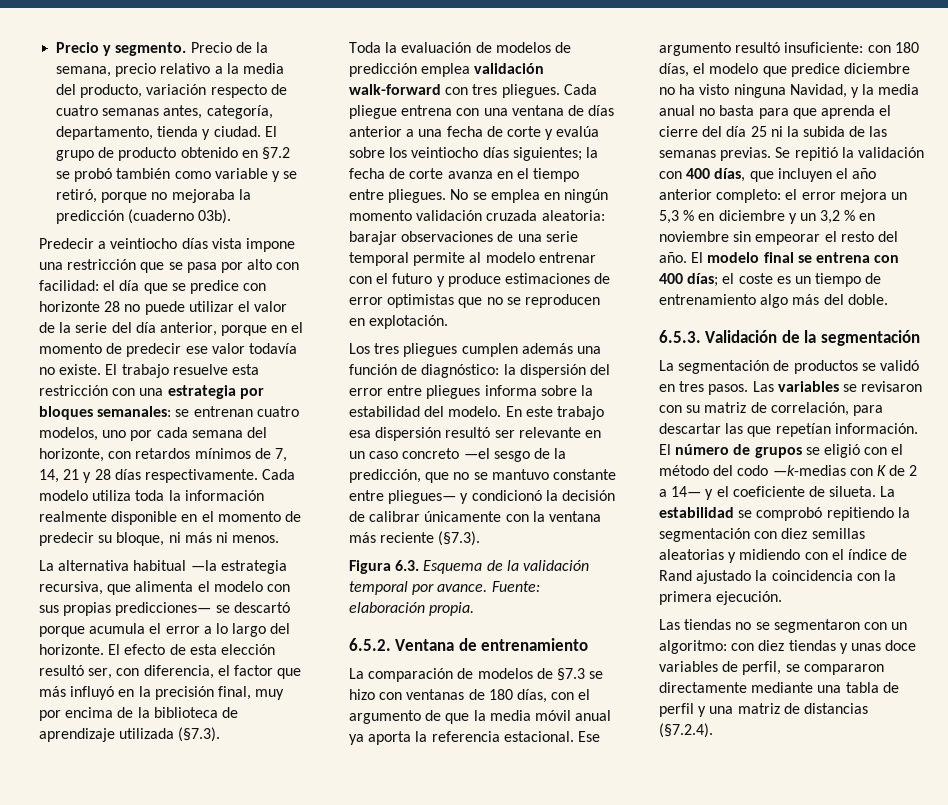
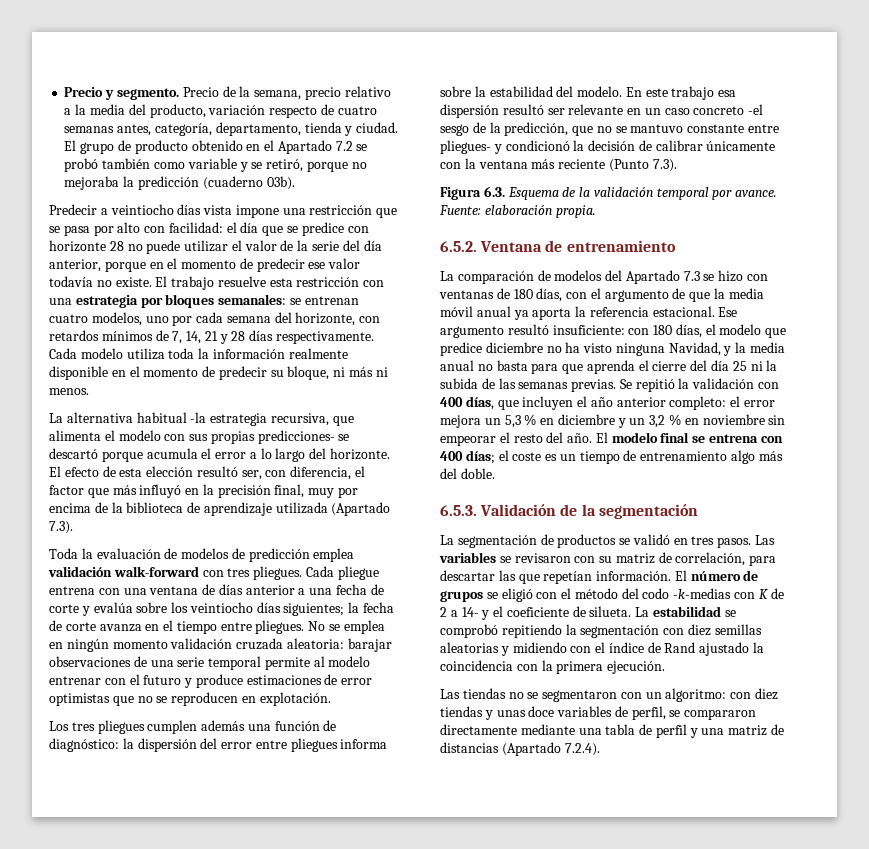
- El grupo de producto obtenido en §7.2 se probó también como variable y se retiró, porque no mejoraba la predicción (cuaderno 03b).
+ El grupo de producto obtenido en el Apartado 7.2 se probó también como variable y se retiró, porque no mejoraba la predicción (cuaderno 03b).
- La alternativa habitual —la estrategia recursiva, que alimenta el modelo con sus propias predicciones— se descartó porque acumula el error a lo largo del horizonte.
+ La alternativa habitual -la estrategia recursiva, que alimenta el modelo con sus propias predicciones- se descartó porque acumula el error a lo largo del horizonte.
- El efecto de esta elección resultó ser, con diferencia, el factor que más influyó en la precisión final, muy por encima de la biblioteca de aprendizaje utilizada (§7.3).
+ El efecto de esta elección resultó ser, con diferencia, el factor que más influyó en la precisión final, muy por encima de la biblioteca de aprendizaje utilizada (Apartado 7.3).
- En este trabajo esa dispersión resultó ser relevante en un caso concreto —el sesgo de la predicción, que no se mantuvo constante entre pliegues— y condicionó la decisión de calibrar únicamente con la ventana más reciente (§7.3).
+ En este trabajo esa dispersión resultó ser relevante en un caso concreto -el sesgo de la predicción, que no se mantuvo constante entre pliegues- y condicionó la decisión de calibrar únicamente con la ventana más reciente (Punto 7.3).
- La comparación de modelos de §7.3 se hizo con ventanas de 180 días, con el argumento de que la media móvil anual ya aporta la referencia estacional.
+ La comparación de modelos del Apartado 7.3 se hizo con ventanas de 180 días, con el argumento de que la media móvil anual ya aporta la referencia estacional.
- El número de grupos se eligió con el método del codo —k-medias con K de 2 a 14— y el coeficiente de silueta.
+ El número de grupos se eligió con el método del codo -k-medias con K de 2 a 14- y el coeficiente de silueta.
- Las tiendas no se segmentaron con un algoritmo: con diez tiendas y unas doce variables de perfil, se compararon directamente mediante una tabla de perfil y una matriz de distancias (§7.2.4).
+ Las tiendas no se segmentaron con un algoritmo: con diez tiendas y unas doce variables de perfil, se compararon directamente mediante una tabla de perfil y una matriz de distancias (Apartado 7.2.4).

